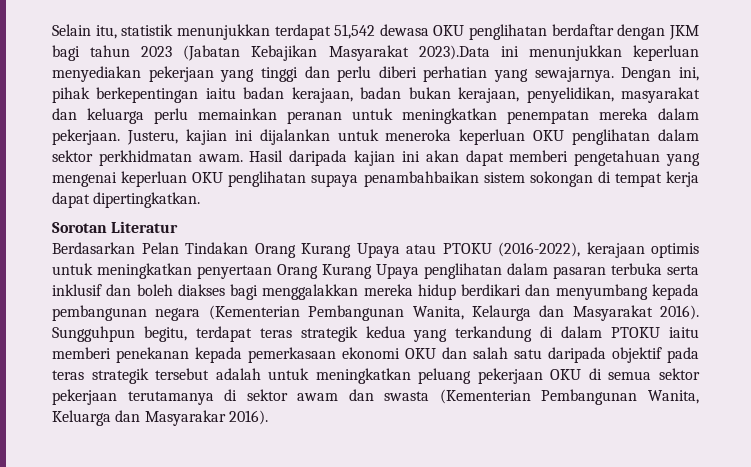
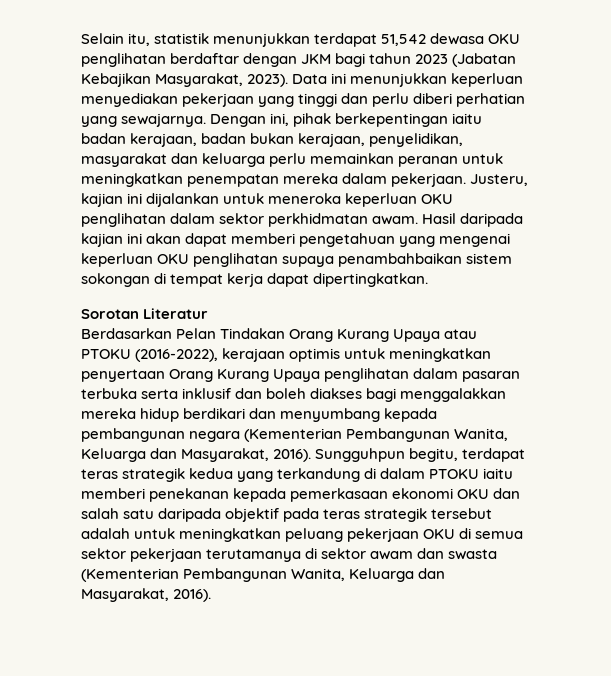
- Selain itu, statistik menunjukkan terdapat 51,542 dewasa OKU penglihatan berdaftar dengan JKM bagi tahun 2023 (Jabatan Kebajikan Masyarakat 2023).Data ini menunjukkan keperluan menyediakan pekerjaan yang tinggi dan perlu diberi perhatian yang sewajarnya.
+ Selain itu, statistik menunjukkan terdapat 51,542 dewasa OKU penglihatan berdaftar dengan JKM bagi tahun 2023 (Jabatan Kebajikan Masyarakat, 2023). Data ini menunjukkan keperluan menyediakan pekerjaan yang tinggi dan perlu diberi perhatian yang sewajarnya.
- Berdasarkan Pelan Tindakan Orang Kurang Upaya atau PTOKU (2016-2022), kerajaan optimis untuk meningkatkan penyertaan Orang Kurang Upaya penglihatan dalam pasaran terbuka serta inklusif dan boleh diakses bagi menggalakkan mereka hidup berdikari dan menyumbang kepada pembangunan negara (Kementerian Pembangunan Wanita, Kelaurga dan Masyarakat 2016).
+ Berdasarkan Pelan Tindakan Orang Kurang Upaya atau PTOKU (2016-2022), kerajaan optimis untuk meningkatkan penyertaan Orang Kurang Upaya penglihatan dalam pasaran terbuka serta inklusif dan boleh diakses bagi menggalakkan mereka hidup berdikari dan menyumbang kepada pembangunan negara (Kementerian Pembangunan Wanita, Keluarga dan Masyarakat, 2016).
- Sungguhpun begitu, terdapat teras strategik kedua yang terkandung di dalam PTOKU iaitu memberi penekanan kepada pemerkasaan ekonomi OKU dan salah satu daripada objektif pada teras strategik tersebut adalah untuk meningkatkan peluang pekerjaan OKU di semua sektor pekerjaan terutamanya di sektor awam dan swasta (Kementerian Pembangunan Wanita, Keluarga dan Masyarakar 2016).
+ Sungguhpun begitu, terdapat teras strategik kedua yang terkandung di dalam PTOKU iaitu memberi penekanan kepada pemerkasaan ekonomi OKU dan salah satu daripada objektif pada teras strategik tersebut adalah untuk meningkatkan peluang pekerjaan OKU di semua sektor pekerjaan terutamanya di sektor awam dan swasta (Kementerian Pembangunan Wanita, Keluarga dan Masyarakat, 2016).

